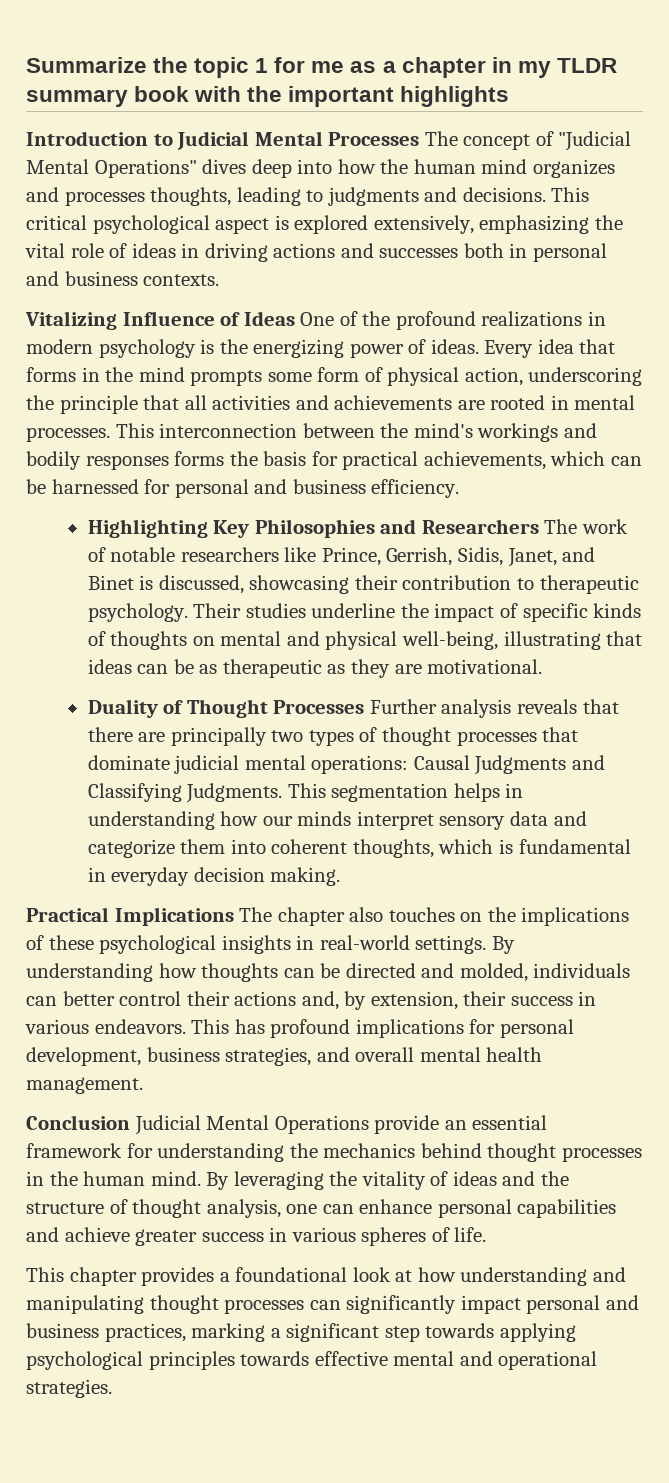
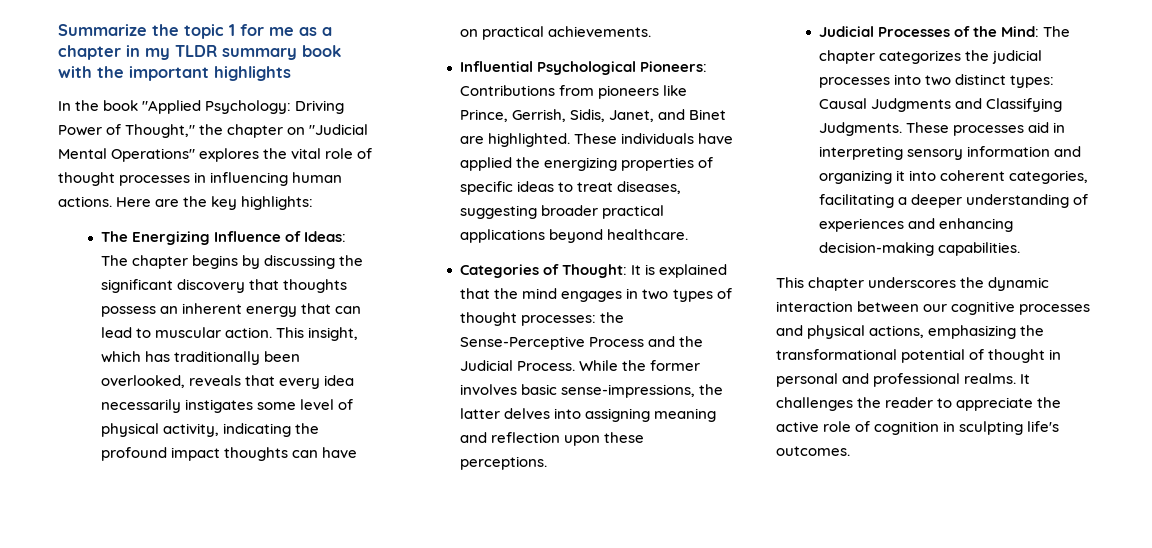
- Introduction to Judicial Mental Processes The concept of "Judicial Mental Operations" dives deep into how the human mind organizes and processes thoughts, leading to judgments and decisions. This critical psychological aspect is explored extensively, emphasizing the vital role of ideas in driving actions and successes both in personal and business contexts.
- Vitalizing Influence of Ideas One of the profound realizations in modern psychology is the energizing power of ideas. Every idea that forms in the mind prompts some form of physical action, underscoring the principle that all activities and achievements are rooted in mental processes. This interconnection between the mind's workings and bodily responses forms the basis for practical achievements, which can be harnessed for personal and business efficiency.
- Highlighting Key Philosophies and Researchers The work of notable researchers like Prince, Gerrish, Sidis, Janet, and Binet is discussed, showcasing their contribution to therapeutic psychology. Their studies underline the impact of specific kinds of thoughts on mental and physical well-being, illustrating that ideas can be as therapeutic as they are motivational.
- Duality of Thought Processes Further analysis reveals that there are principally two types of thought processes that dominate judicial mental operations: Causal Judgments and Classifying Judgments.
+ In the book "Applied Psychology: Driving Power of Thought," the chapter on "Judicial Mental Operations" explores the vital role of thought processes in influencing human actions. Here are the key highlights:
+ The Energizing Influence of Ideas: The chapter begins by discussing the significant discovery that thoughts possess an inherent energy that can lead to muscular action. This insight, which has traditionally been overlooked, reveals that every idea necessarily instigates some level of physical activity, indicating the profound impact thoughts can have on practical achievements.
+ Influential Psychological Pioneers: Contributions from pioneers like Prince, Gerrish, Sidis, Janet, and Binet are highlighted. These individuals have applied the energizing properties of specific ideas to treat diseases, suggesting broader practical applications beyond healthcare.
+ Categories of Thought: It is explained that the mind engages in two types of thought processes: the Sense-Perceptive Process and the Judicial Process. While the former involves basic sense-impressions, the latter delves into assigning meaning and reflection upon these perceptions.
+ Judicial Processes of the Mind: The chapter categorizes the judicial processes into two distinct types: Causal Judgments and Classifying Judgments.
- This segmentation helps in understanding how our minds interpret sensory data and categorize them into coherent thoughts, which is fundamental in everyday decision making.
- Practical Implications The chapter also touches on the implications of these psychological insights in real-world settings. By understanding how thoughts can be directed and molded, individuals can better control their actions and, by extension, their success in various endeavors. This has profound implications for personal development, business strategies, and overall mental health management.
- Conclusion Judicial Mental Operations provide an essential framework for understanding the mechanics behind thought processes in the human mind. By leveraging the vitality of ideas and the structure of thought analysis, one can enhance personal capabilities and achieve greater success in various spheres of life.
- This chapter provides a foundational look at how understanding and manipulating thought processes can significantly impact personal and business practices, marking a significant step towards applying psychological principles towards effective mental and operational strategies.
+ These processes aid in interpreting sensory information and organizing it into coherent categories, facilitating a deeper understanding of experiences and enhancing decision-making capabilities.
+ This chapter underscores the dynamic interaction between our cognitive processes and physical actions, emphasizing the transformational potential of thought in personal and professional realms. It challenges the reader to appreciate the active role of cognition in sculpting life's outcomes.

